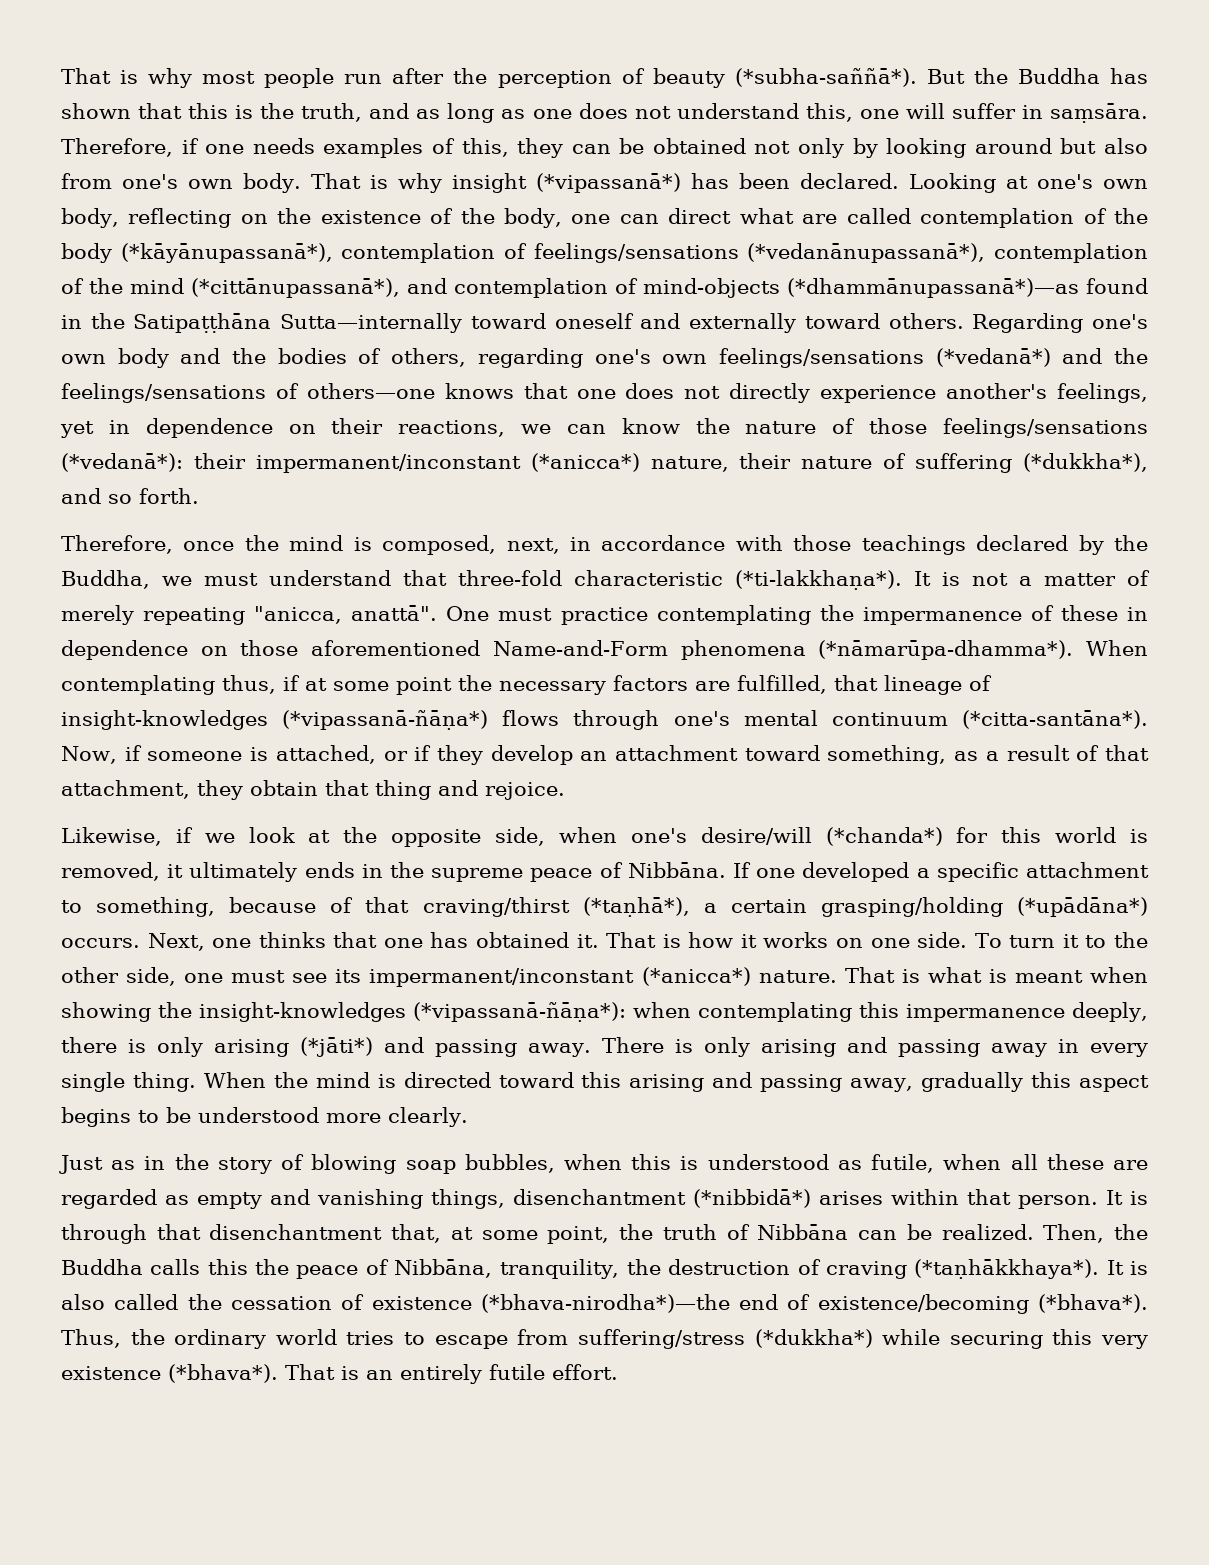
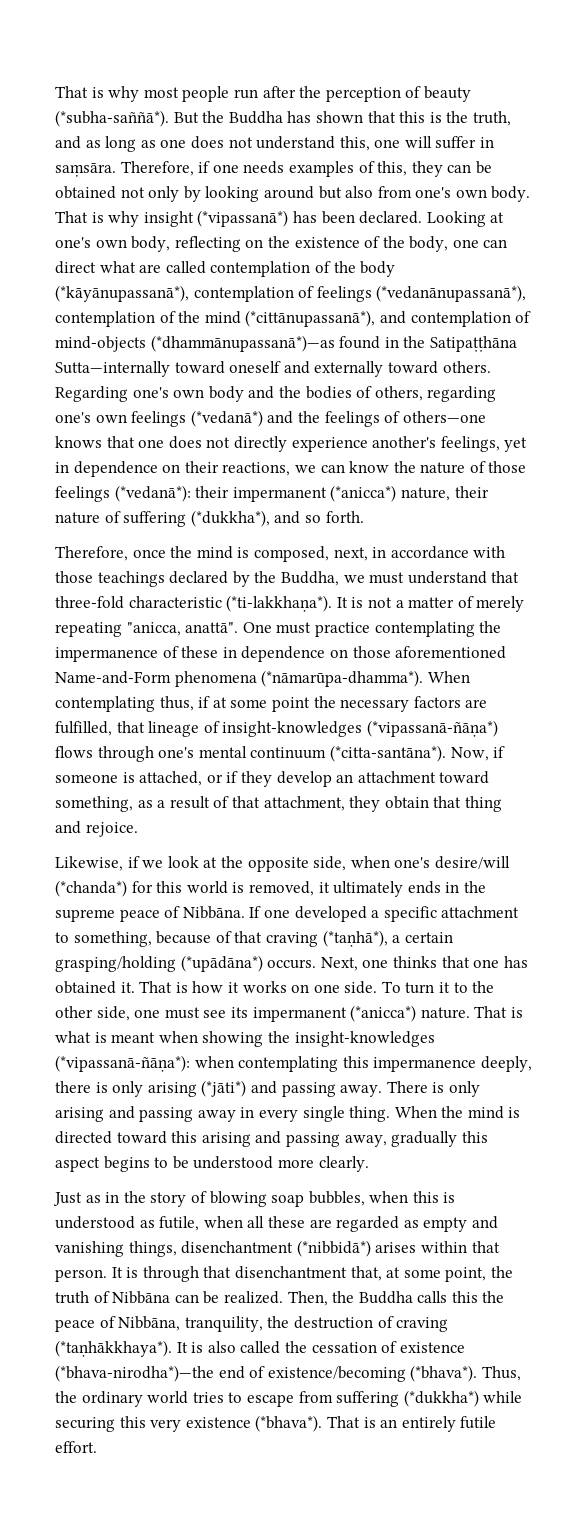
- Looking at one's own body, reflecting on the existence of the body, one can direct what are called contemplation of the body (*kāyānupassanā*), contemplation of feelings/sensations (*vedanānupassanā*), contemplation of the mind (*cittānupassanā*), and contemplation of mind-objects (*dhammānupassanā*)—as found in the Satipaṭṭhāna Sutta—internally toward oneself and externally toward others.
+ Looking at one's own body, reflecting on the existence of the body, one can direct what are called contemplation of the body (*kāyānupassanā*), contemplation of feelings (*vedanānupassanā*), contemplation of the mind (*cittānupassanā*), and contemplation of mind-objects (*dhammānupassanā*)—as found in the Satipaṭṭhāna Sutta—internally toward oneself and externally toward others.
- Regarding one's own body and the bodies of others, regarding one's own feelings/sensations (*vedanā*) and the feelings/sensations of others—one knows that one does not directly experience another's feelings, yet in dependence on their reactions, we can know the nature of those feelings/sensations (*vedanā*): their impermanent/inconstant (*anicca*) nature, their nature of suffering (*dukkha*), and so forth.
+ Regarding one's own body and the bodies of others, regarding one's own feelings (*vedanā*) and the feelings of others—one knows that one does not directly experience another's feelings, yet in dependence on their reactions, we can know the nature of those feelings (*vedanā*): their impermanent (*anicca*) nature, their nature of suffering (*dukkha*), and so forth.
- If one developed a specific attachment to something, because of that craving/thirst (*taṇhā*), a certain grasping/holding (*upādāna*) occurs.
+ If one developed a specific attachment to something, because of that craving (*taṇhā*), a certain grasping/holding (*upādāna*) occurs.
- To turn it to the other side, one must see its impermanent/inconstant (*anicca*) nature.
+ To turn it to the other side, one must see its impermanent (*anicca*) nature.
- Thus, the ordinary world tries to escape from suffering/stress (*dukkha*) while securing this very existence (*bhava*).
+ Thus, the ordinary world tries to escape from suffering (*dukkha*) while securing this very existence (*bhava*).

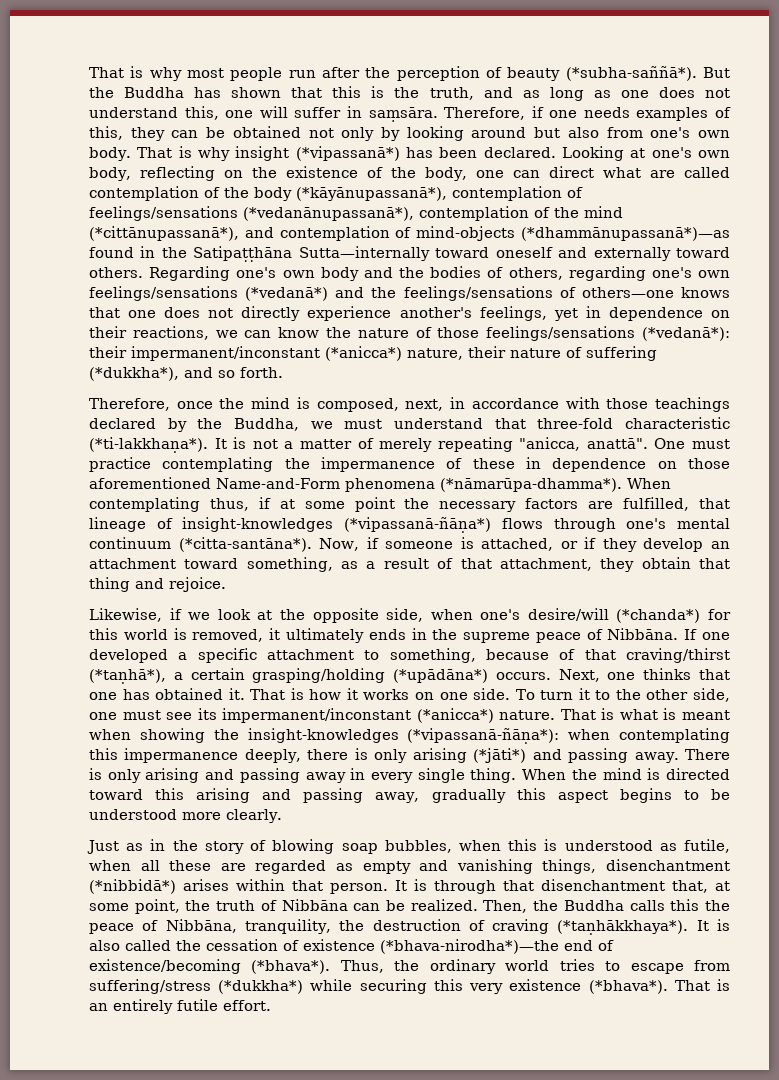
- Looking at one's own body, reflecting on the existence of the body, one can direct what are called contemplation of the body (*kāyānupassanā*), contemplation of feelings (*vedanānupassanā*), contemplation of the mind (*cittānupassanā*), and contemplation of mind-objects (*dhammānupassanā*)—as found in the Satipaṭṭhāna Sutta—internally toward oneself and externally toward others.
+ Looking at one's own body, reflecting on the existence of the body, one can direct what are called contemplation of the body (*kāyānupassanā*), contemplation of feelings/sensations (*vedanānupassanā*), contemplation of the mind (*cittānupassanā*), and contemplation of mind-objects (*dhammānupassanā*)—as found in the Satipaṭṭhāna Sutta—internally toward oneself and externally toward others.
- Regarding one's own body and the bodies of others, regarding one's own feelings (*vedanā*) and the feelings of others—one knows that one does not directly experience another's feelings, yet in dependence on their reactions, we can know the nature of those feelings (*vedanā*): their impermanent (*anicca*) nature, their nature of suffering (*dukkha*), and so forth.
+ Regarding one's own body and the bodies of others, regarding one's own feelings/sensations (*vedanā*) and the feelings/sensations of others—one knows that one does not directly experience another's feelings, yet in dependence on their reactions, we can know the nature of those feelings/sensations (*vedanā*): their impermanent/inconstant (*anicca*) nature, their nature of suffering (*dukkha*), and so forth.
- If one developed a specific attachment to something, because of that craving (*taṇhā*), a certain grasping/holding (*upādāna*) occurs.
+ If one developed a specific attachment to something, because of that craving/thirst (*taṇhā*), a certain grasping/holding (*upādāna*) occurs.
- To turn it to the other side, one must see its impermanent (*anicca*) nature.
+ To turn it to the other side, one must see its impermanent/inconstant (*anicca*) nature.
- Thus, the ordinary world tries to escape from suffering (*dukkha*) while securing this very existence (*bhava*).
+ Thus, the ordinary world tries to escape from suffering/stress (*dukkha*) while securing this very existence (*bhava*).

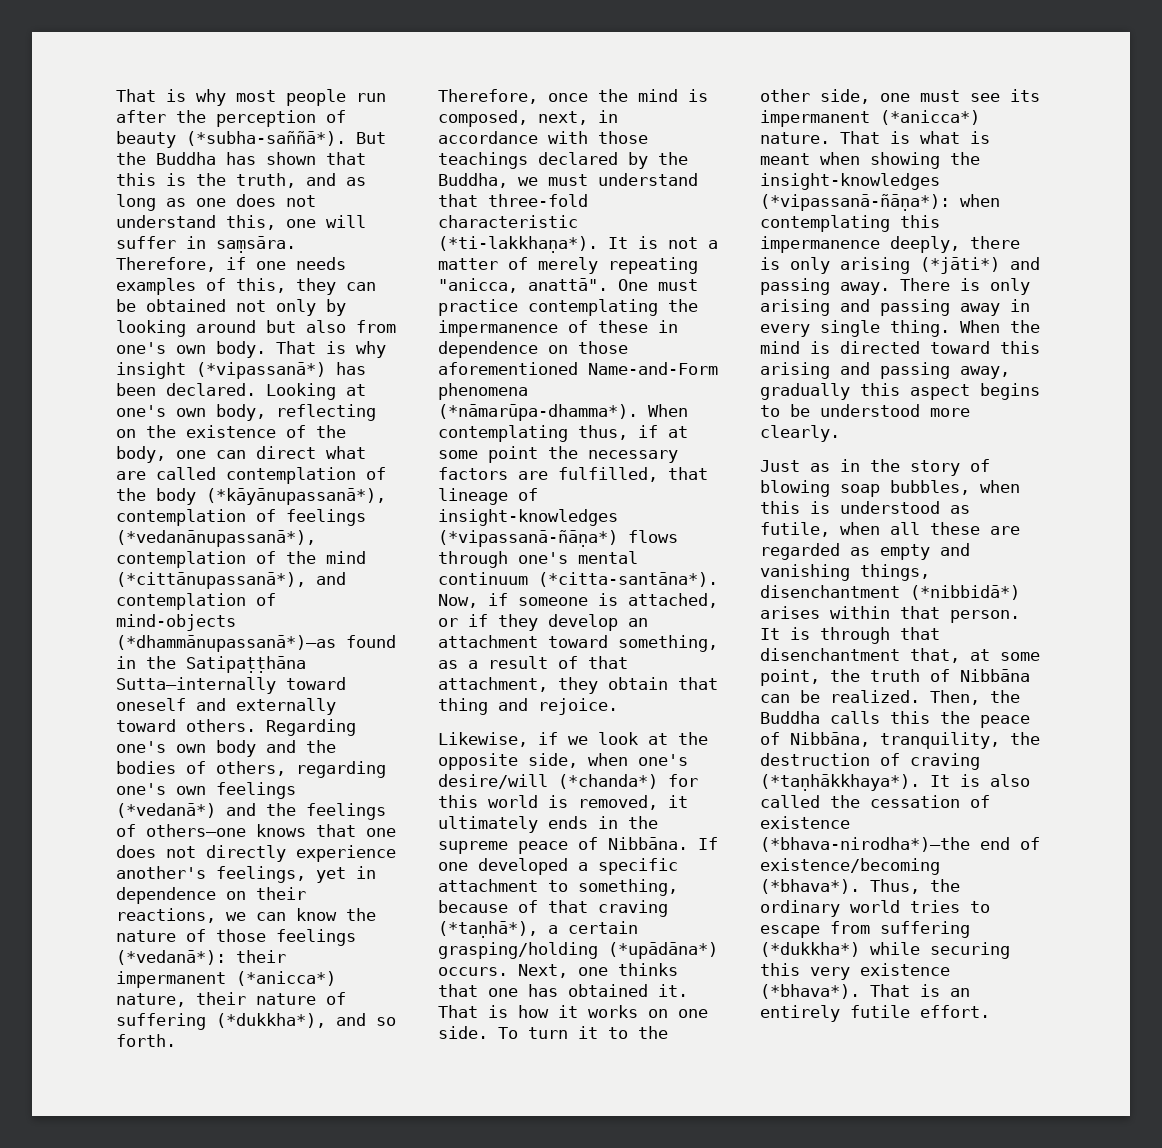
- Looking at one's own body, reflecting on the existence of the body, one can direct what are called contemplation of the body (*kāyānupassanā*), contemplation of feelings/sensations (*vedanānupassanā*), contemplation of the mind (*cittānupassanā*), and contemplation of mind-objects (*dhammānupassanā*)—as found in the Satipaṭṭhāna Sutta—internally toward oneself and externally toward others.
+ Looking at one's own body, reflecting on the existence of the body, one can direct what are called contemplation of the body (*kāyānupassanā*), contemplation of feelings (*vedanānupassanā*), contemplation of the mind (*cittānupassanā*), and contemplation of mind-objects (*dhammānupassanā*)—as found in the Satipaṭṭhāna Sutta—internally toward oneself and externally toward others.
- Regarding one's own body and the bodies of others, regarding one's own feelings/sensations (*vedanā*) and the feelings/sensations of others—one knows that one does not directly experience another's feelings, yet in dependence on their reactions, we can know the nature of those feelings/sensations (*vedanā*): their impermanent/inconstant (*anicca*) nature, their nature of suffering (*dukkha*), and so forth.
+ Regarding one's own body and the bodies of others, regarding one's own feelings (*vedanā*) and the feelings of others—one knows that one does not directly experience another's feelings, yet in dependence on their reactions, we can know the nature of those feelings (*vedanā*): their impermanent (*anicca*) nature, their nature of suffering (*dukkha*), and so forth.
- If one developed a specific attachment to something, because of that craving/thirst (*taṇhā*), a certain grasping/holding (*upādāna*) occurs.
+ If one developed a specific attachment to something, because of that craving (*taṇhā*), a certain grasping/holding (*upādāna*) occurs.
- To turn it to the other side, one must see its impermanent/inconstant (*anicca*) nature.
+ To turn it to the other side, one must see its impermanent (*anicca*) nature.
- Thus, the ordinary world tries to escape from suffering/stress (*dukkha*) while securing this very existence (*bhava*).
+ Thus, the ordinary world tries to escape from suffering (*dukkha*) while securing this very existence (*bhava*).

